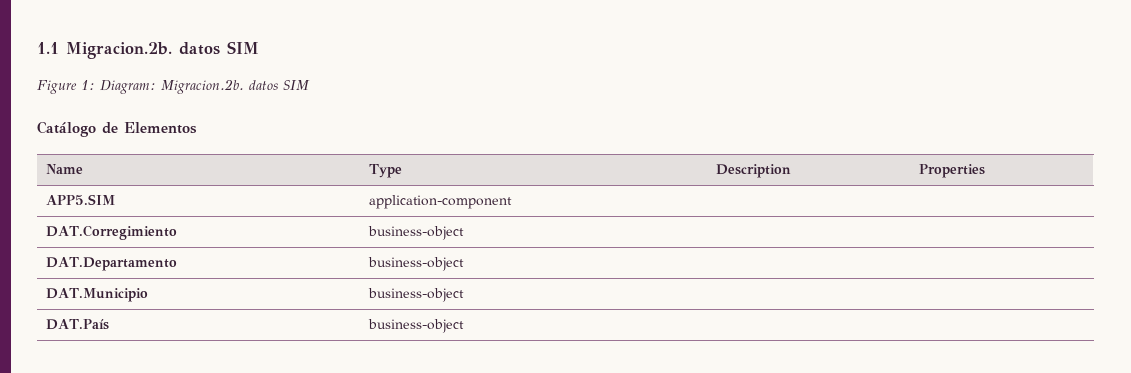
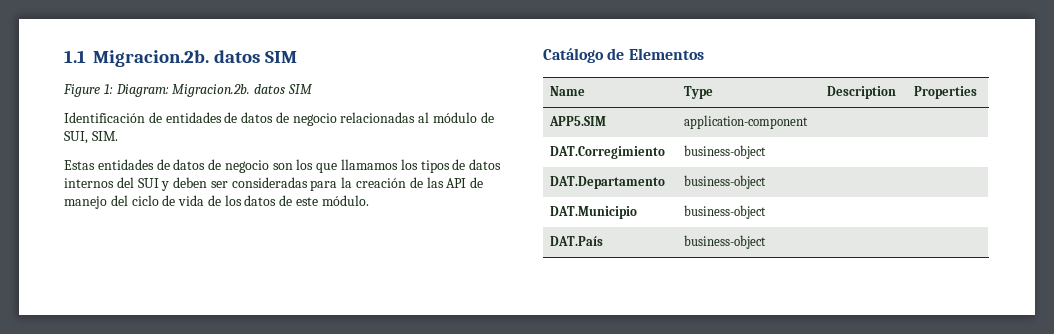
+ Identificación de entidades de datos de negocio relacionadas al módulo de SUI, SIM.
+ Estas entidades de datos de negocio son los que llamamos los tipos de datos internos del SUI y deben ser consideradas para la creación de las API de manejo del ciclo de vida de los datos de este módulo.

